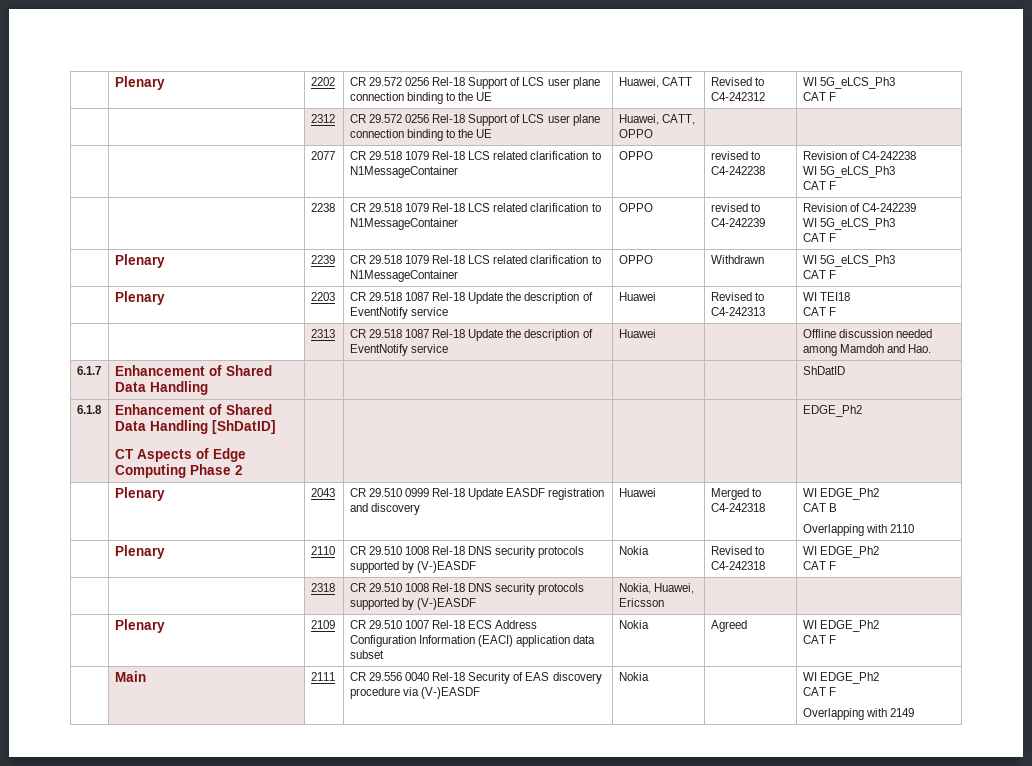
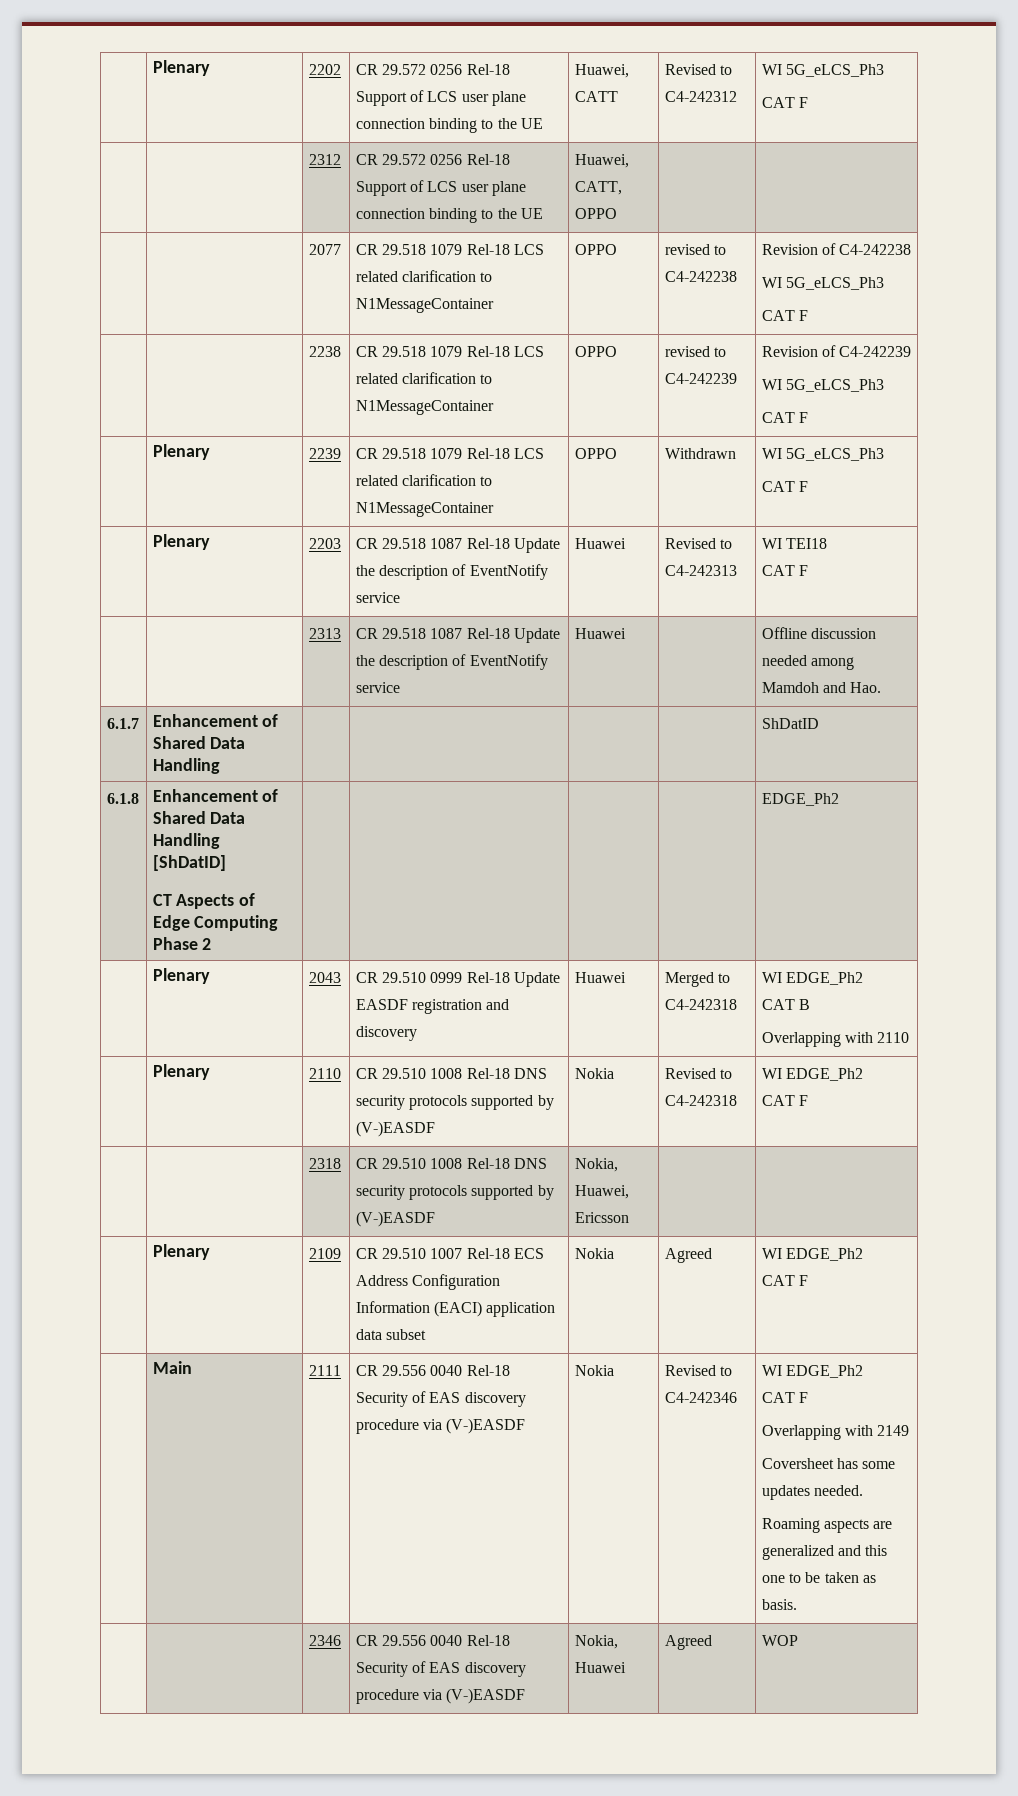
+ Revised to C4-242346
+ Coversheet has some updates needed.
+ Roaming aspects are generalized and this one to be taken as basis.
+ | | 2346 | CR 29.556 0040 Rel-18 Security of EAS discovery procedure via (V-)EASDF | Nokia, Huawei | Agreed | WOP

